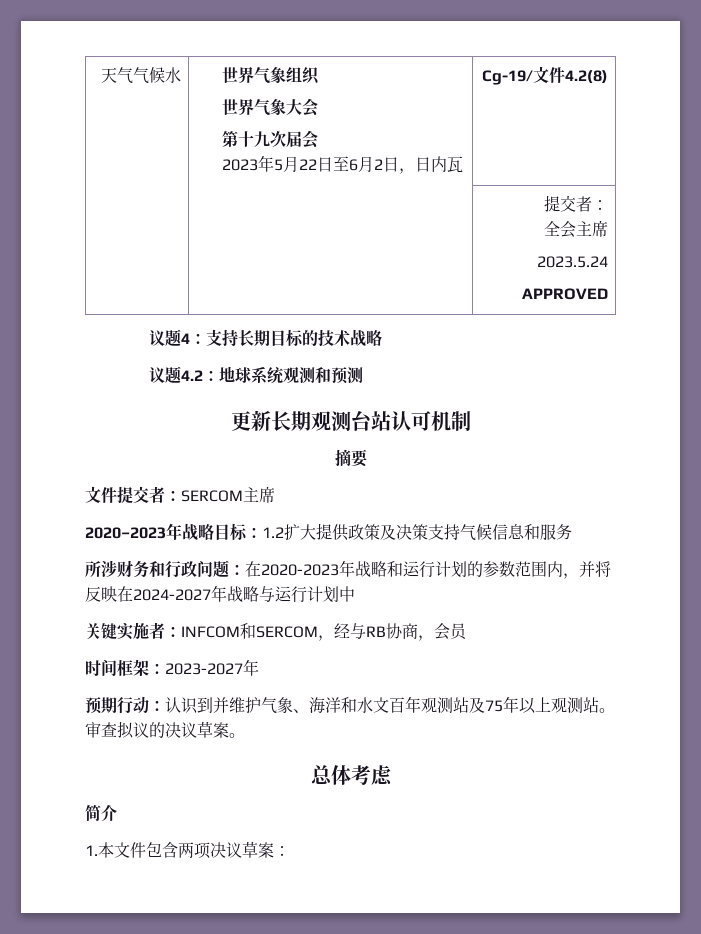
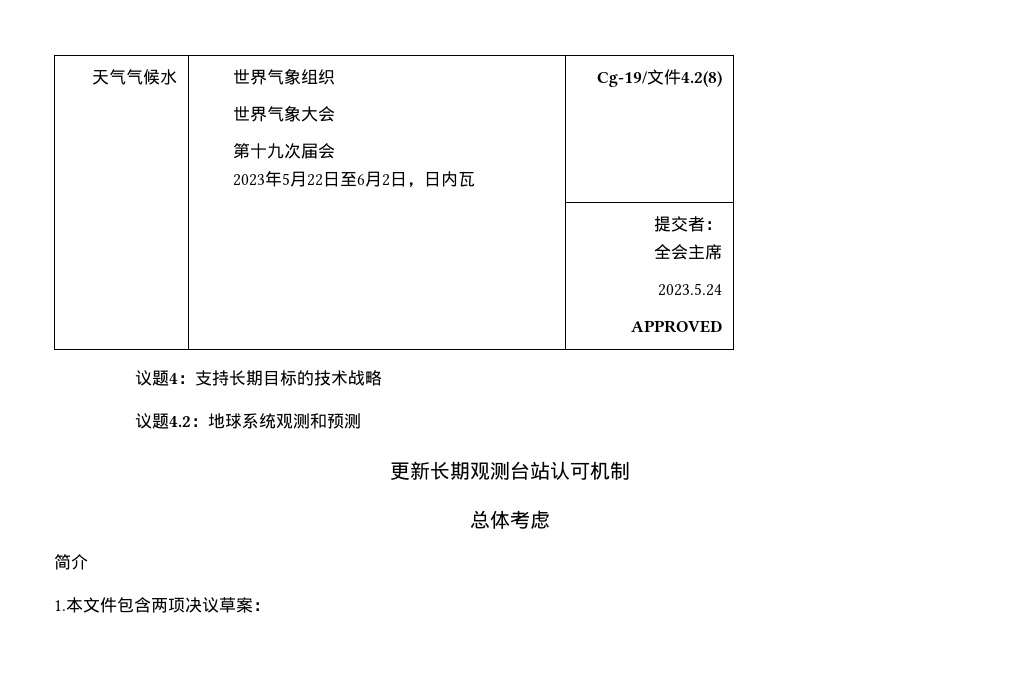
- 摘要
- 文件提交者：SERCOM主席
- 2020–2023年战略目标：1.2扩大提供政策及决策支持气候信息和服务
- 所涉财务和行政问题：在2020-2023年战略和运行计划的参数范围内，并将反映在2024-2027年战略与运行计划中
- 关键实施者：INFCOM和SERCOM，经与RB协商，会员
- 时间框架：2023-2027年
- 预期行动：认识到并维护气象、海洋和水文百年观测站及75年以上观测站。审查拟议的决议草案。

